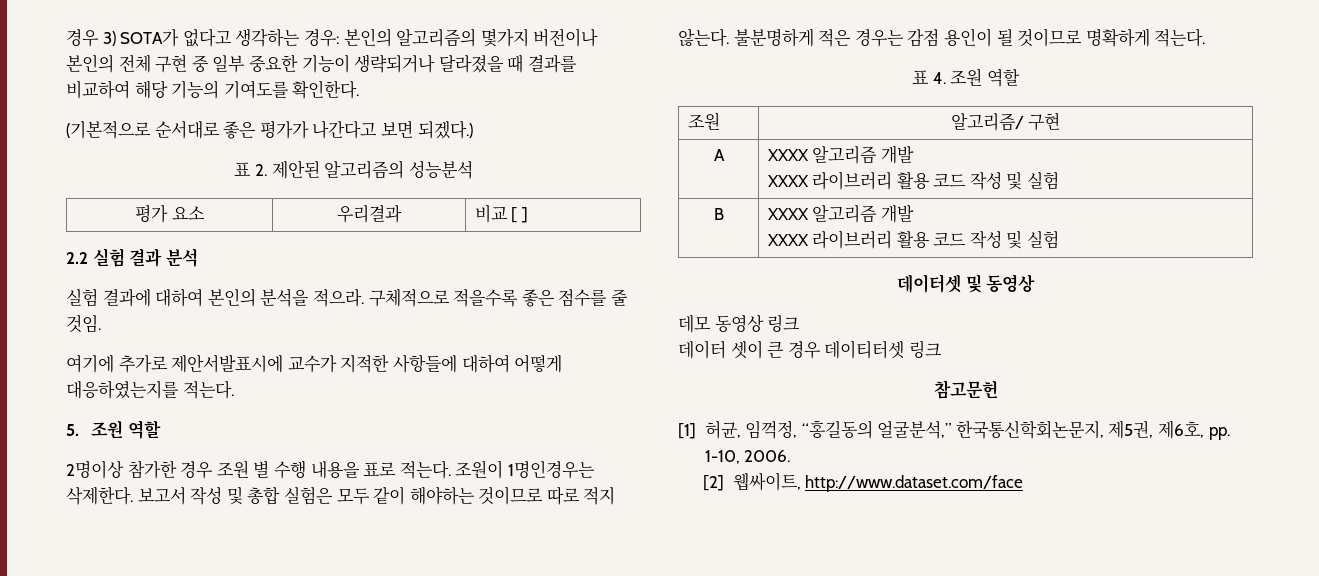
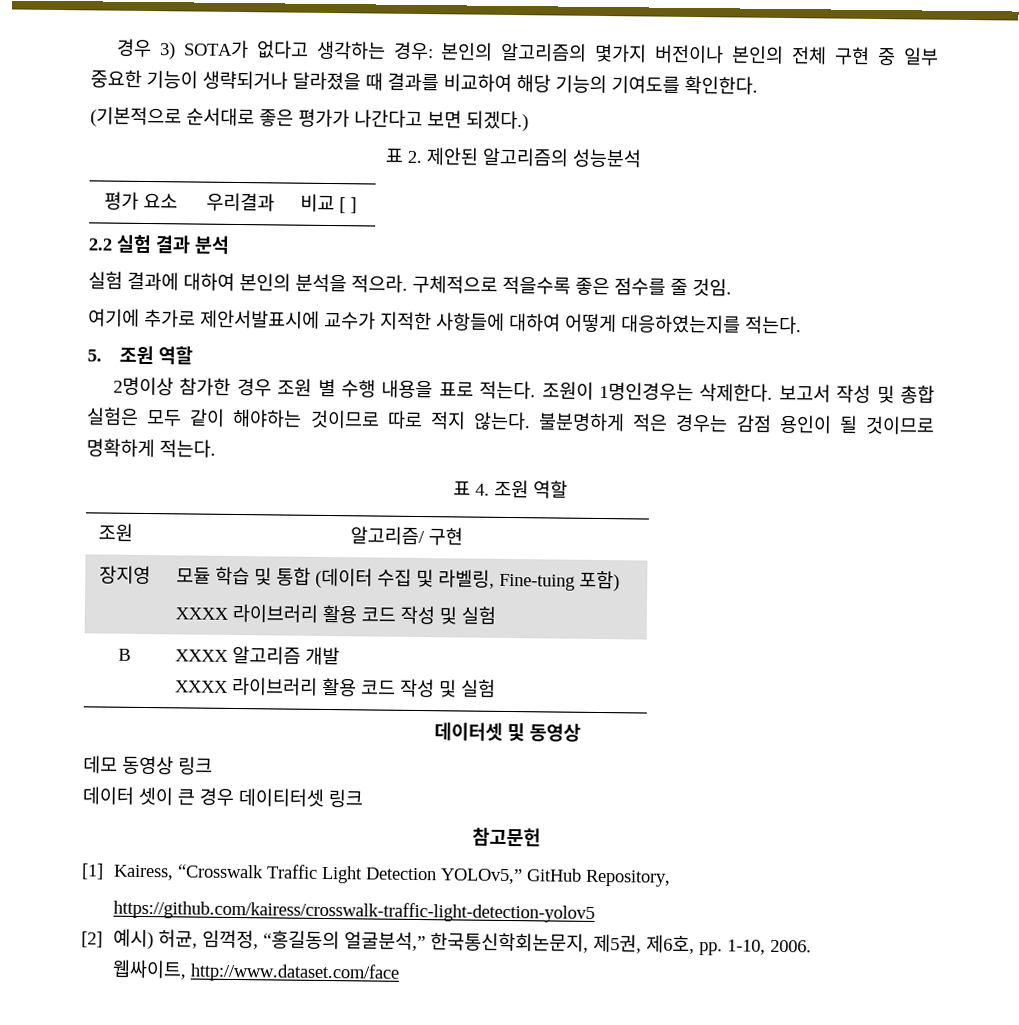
- A | XXXX 알고리즘 개발
+ 장지영 | 모듈 학습 및 통합 (데이터 수집 및 라벨링, Fine-tuing 포함)
- [1] 허균, 임꺽정, “홍길동의 얼굴분석,” 한국통신학회논문지, 제5권, 제6호, pp. 1-10, 2006.
+ [1] Kairess, “Crosswalk Traffic Light Detection YOLOv5,” GitHub Repository,
+ https://github.com/kairess/crosswalk-traffic-light-detection-yolov5
+ [2] 예시) 허균, 임꺽정, “홍길동의 얼굴분석,” 한국통신학회논문지, 제5권, 제6호, pp. 1-10, 2006.
- [2] 웹싸이트, http://www.dataset.com/face
+ 웹싸이트, http://www.dataset.com/face

